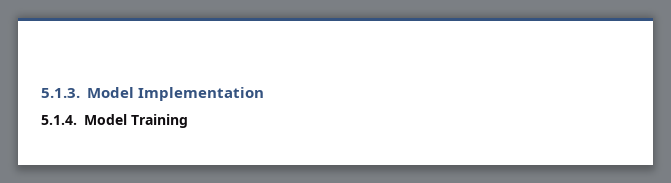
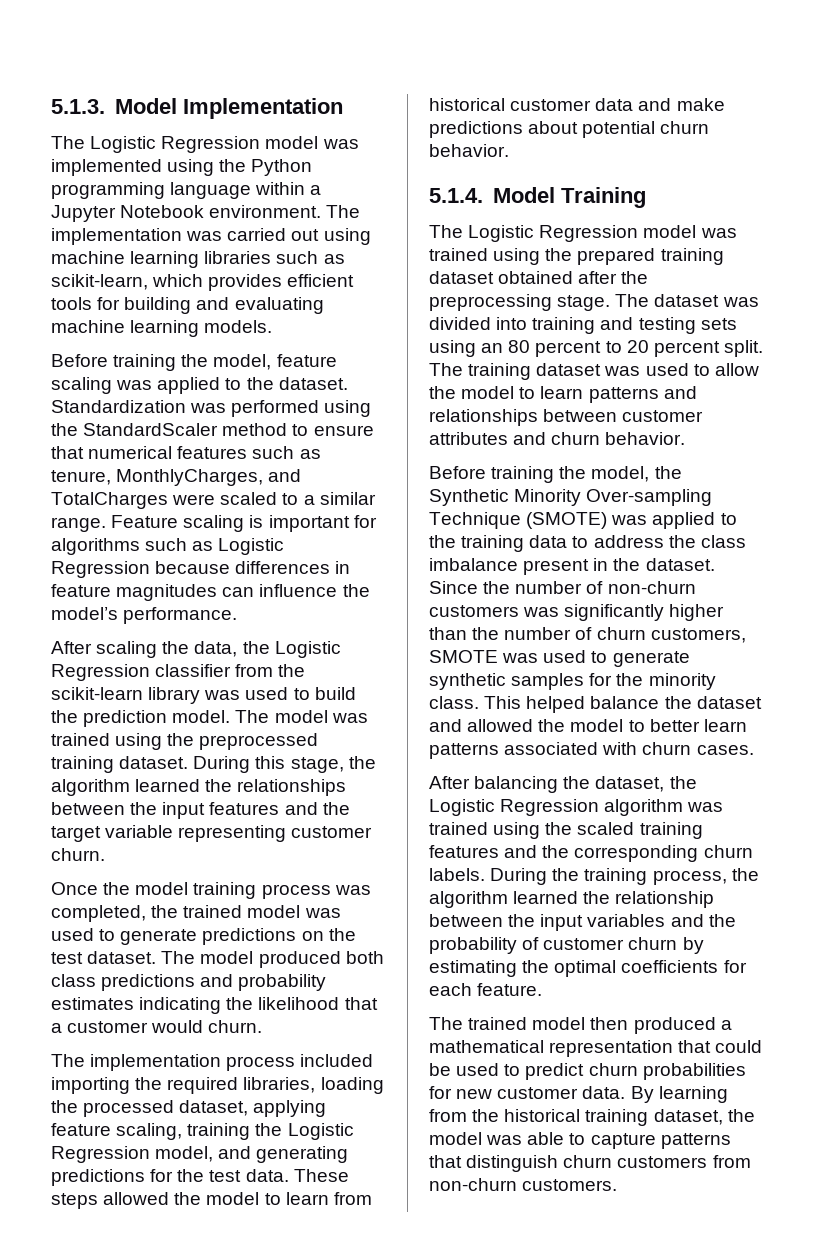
+ The Logistic Regression model was implemented using the Python programming language within a Jupyter Notebook environment. The implementation was carried out using machine learning libraries such as scikit-learn, which provides efficient tools for building and evaluating machine learning models.
+ Before training the model, feature scaling was applied to the dataset. Standardization was performed using the StandardScaler method to ensure that numerical features such as tenure, MonthlyCharges, and TotalCharges were scaled to a similar range. Feature scaling is important for algorithms such as Logistic Regression because differences in feature magnitudes can influence the model’s performance.
+ After scaling the data, the Logistic Regression classifier from the scikit-learn library was used to build the prediction model. The model was trained using the preprocessed training dataset. During this stage, the algorithm learned the relationships between the input features and the target variable representing customer churn.
+ Once the model training process was completed, the trained model was used to generate predictions on the test dataset. The model produced both class predictions and probability estimates indicating the likelihood that a customer would churn.
+ The implementation process included importing the required libraries, loading the processed dataset, applying feature scaling, training the Logistic Regression model, and generating predictions for the test data. These steps allowed the model to learn from historical customer data and make predictions about potential churn behavior.
  5.1.4. Model Training
+ The Logistic Regression model was trained using the prepared training dataset obtained after the preprocessing stage. The dataset was divided into training and testing sets using an 80 percent to 20 percent split. The training dataset was used to allow the model to learn patterns and relationships between customer attributes and churn behavior.
+ Before training the model, the Synthetic Minority Over-sampling Technique (SMOTE) was applied to the training data to address the class imbalance present in the dataset. Since the number of non-churn customers was significantly higher than the number of churn customers, SMOTE was used to generate synthetic samples for the minority class. This helped balance the dataset and allowed the model to better learn patterns associated with churn cases.
+ After balancing the dataset, the Logistic Regression algorithm was trained using the scaled training features and the corresponding churn labels. During the training process, the algorithm learned the relationship between the input variables and the probability of customer churn by estimating the optimal coefficients for each feature.
+ The trained model then produced a mathematical representation that could be used to predict churn probabilities for new customer data. By learning from the historical training dataset, the model was able to capture patterns that distinguish churn customers from non-churn customers.

